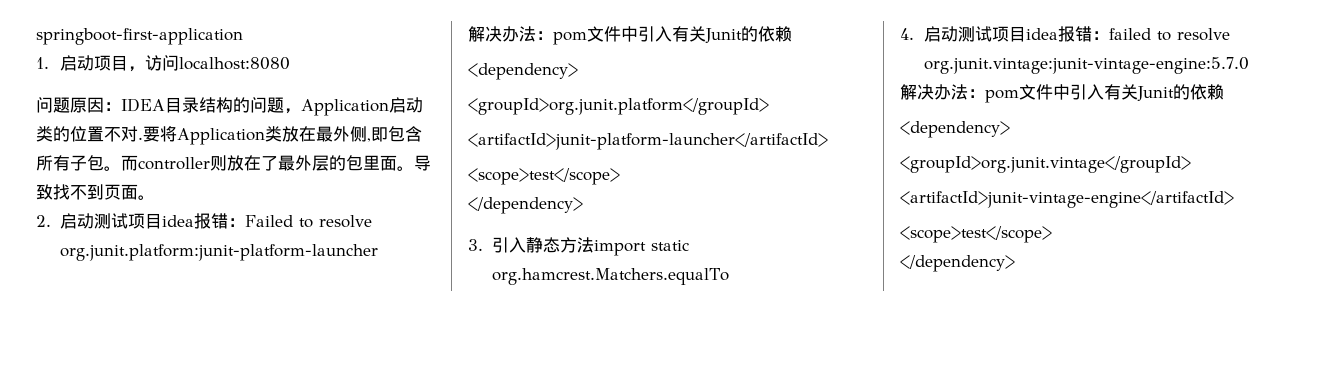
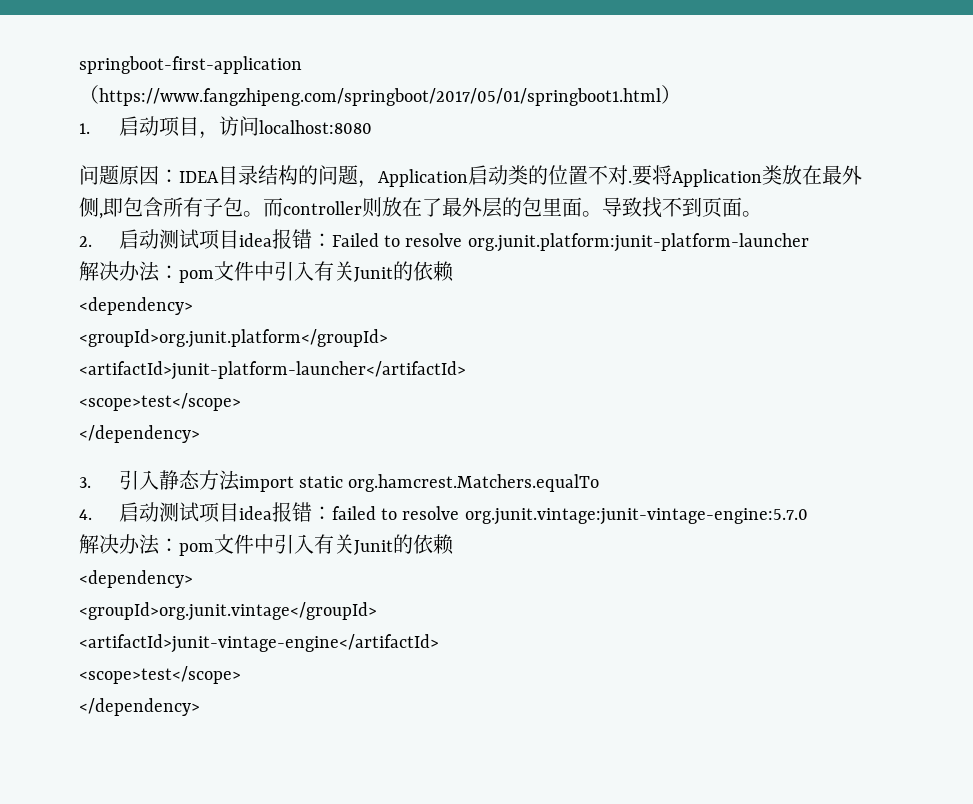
- springboot-first-application
+ springboot-first-application（https://www.fangzhipeng.com/springboot/2017/05/01/springboot1.html）

